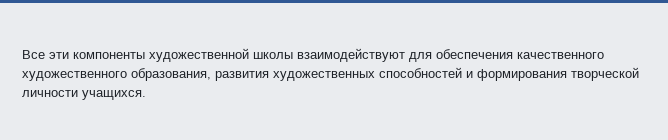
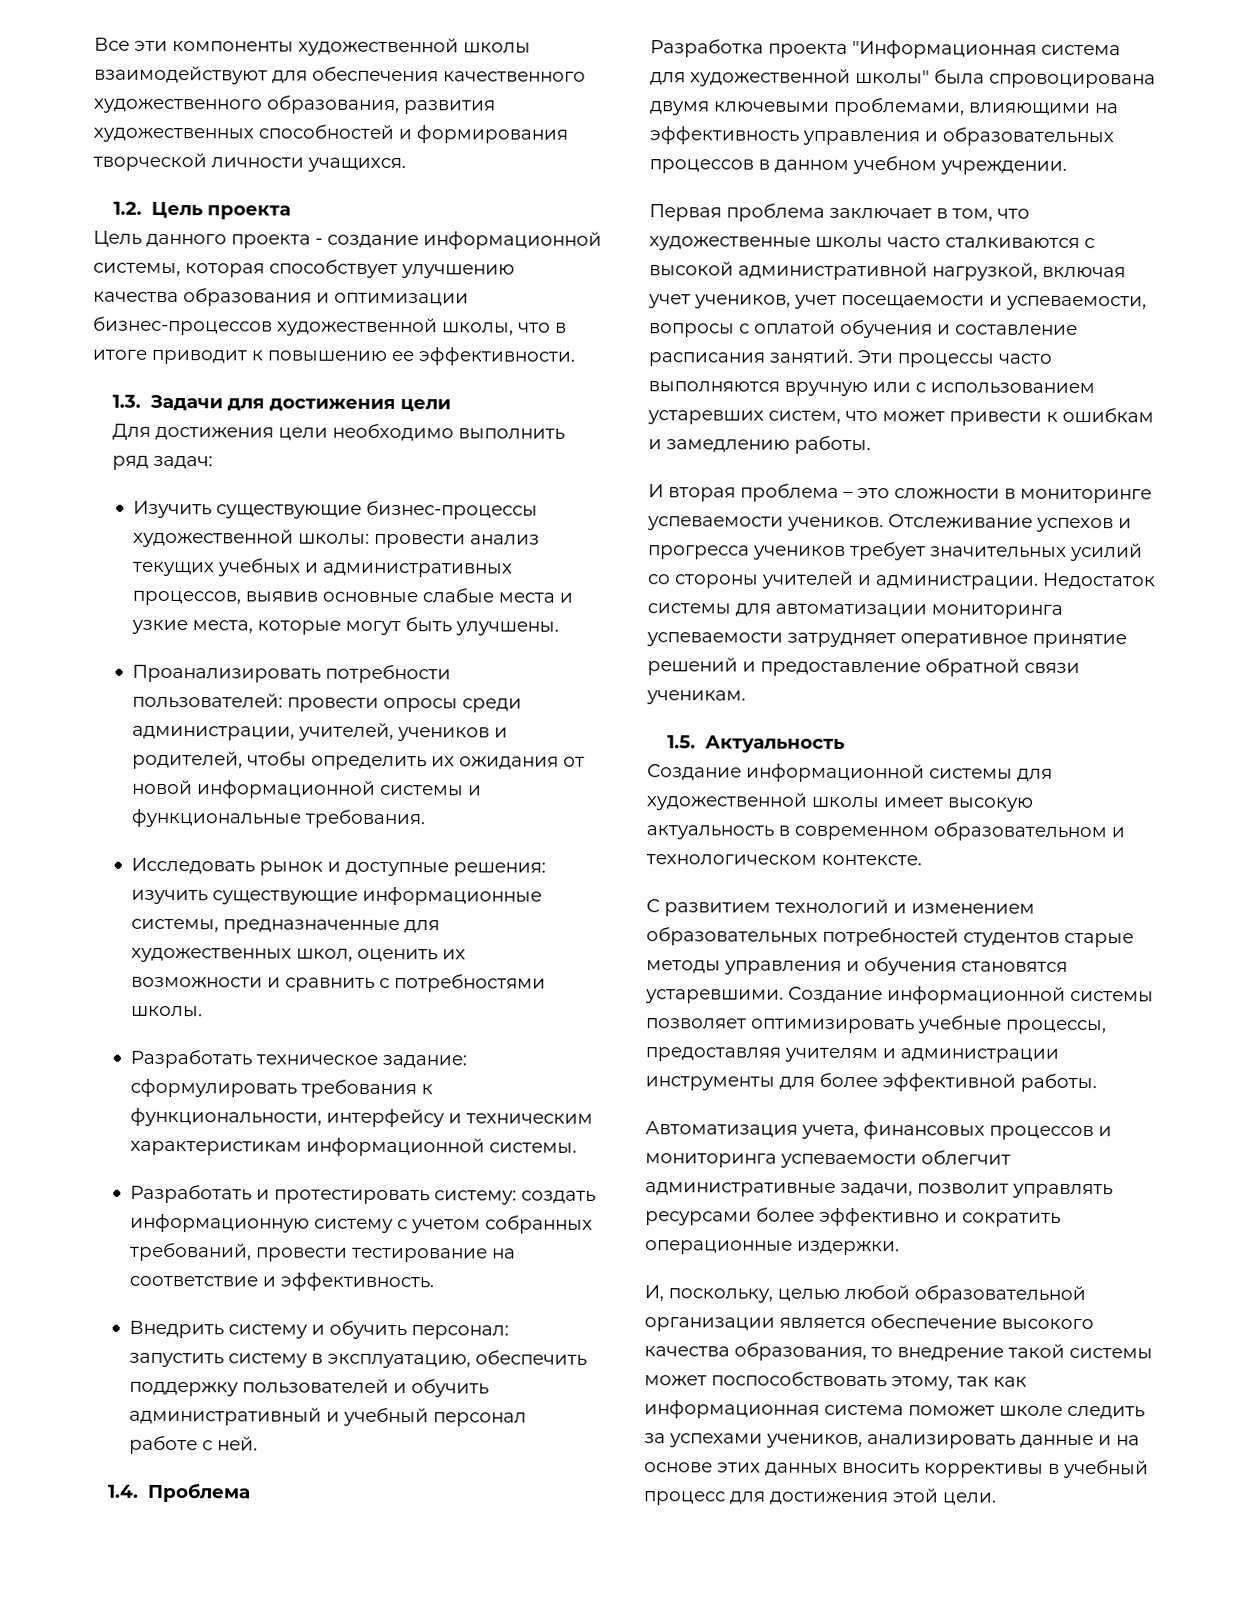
+ 1.2. Цель проекта
+ Цель данного проекта - создание информационной системы, которая способствует улучшению качества образования и оптимизации бизнес-процессов художественной школы, что в итоге приводит к повышению ее эффективности.
+ 1.3. Задачи для достижения цели
+ Для достижения цели необходимо выполнить ряд задач:
+ Изучить существующие бизнес-процессы художественной школы: провести анализ текущих учебных и административных процессов, выявив основные слабые места и узкие места, которые могут быть улучшены.
+ Проанализировать потребности пользователей: провести опросы среди администрации, учителей, учеников и родителей, чтобы определить их ожидания от новой информационной системы и функциональные требования.
+ Исследовать рынок и доступные решения: изучить существующие информационные системы, предназначенные для художественных школ, оценить их возможности и сравнить с потребностями школы.
+ Разработать техническое задание: сформулировать требования к функциональности, интерфейсу и техническим характеристикам информационной системы.
+ Разработать и протестировать систему: создать информационную систему с учетом собранных требований, провести тестирование на соответствие и эффективность.
+ Внедрить систему и обучить персонал: запустить систему в эксплуатацию, обеспечить поддержку пользователей и обучить административный и учебный персонал работе с ней.
+ 1.4. Проблема
+ Разработка проекта "Информационная система для художественной школы" была спровоцирована двумя ключевыми проблемами, влияющими на эффективность управления и образовательных процессов в данном учебном учреждении.
+ Первая проблема заключает в том, что художественные школы часто сталкиваются с высокой административной нагрузкой, включая учет учеников, учет посещаемости и успеваемости, вопросы с оплатой обучения и составление расписания занятий. Эти процессы часто выполняются вручную или с использованием устаревших систем, что может привести к ошибкам и замедлению работы.
+ И вторая проблема – это сложности в мониторинге успеваемости учеников. Отслеживание успехов и прогресса учеников требует значительных усилий со стороны учителей и администрации. Недостаток системы для автоматизации мониторинга успеваемости затрудняет оперативное принятие решений и предоставление обратной связи ученикам.
+ 1.5. Актуальность
+ Создание информационной системы для художественной школы имеет высокую актуальность в современном образовательном и технологическом контексте.
+ С развитием технологий и изменением образовательных потребностей студентов старые методы управления и обучения становятся устаревшими. Создание информационной системы позволяет оптимизировать учебные процессы, предоставляя учителям и администрации инструменты для более эффективной работы.
+ Автоматизация учета, финансовых процессов и мониторинга успеваемости облегчит административные задачи, позволит управлять ресурсами более эффективно и сократить операционные издержки.
+ И, поскольку, целью любой образовательной организации является обеспечение высокого качества образования, то внедрение такой системы может поспособствовать этому, так как информационная система поможет школе следить за успехами учеников, анализировать данные и на основе этих данных вносить коррективы в учебный процесс для достижения этой цели.

